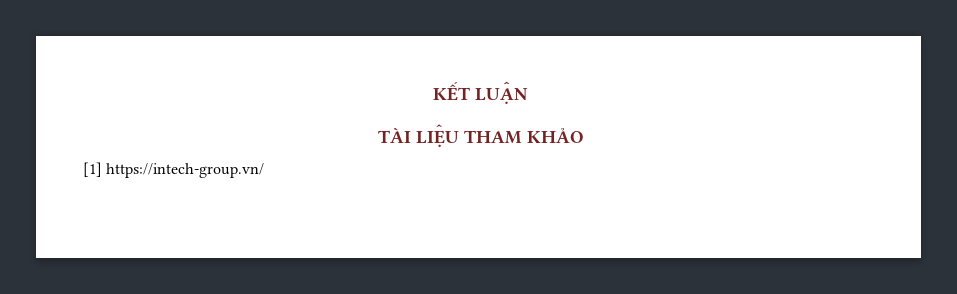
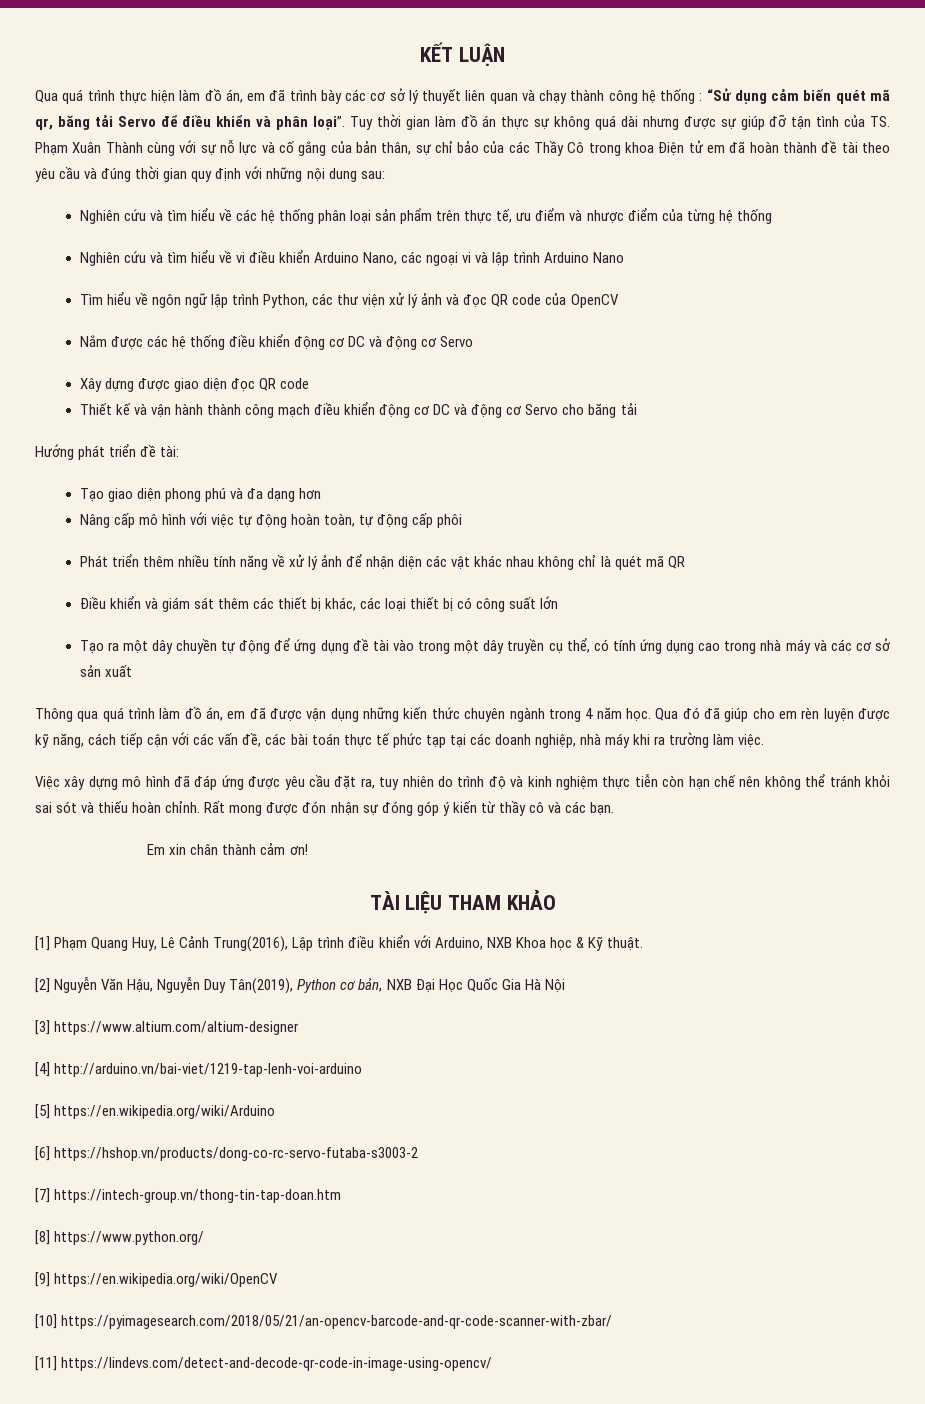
+ Qua quá trình thực hiện làm đồ án, em đã trình bày các cơ sở lý thuyết liên quan và chạy thành công hệ thống : “Sử dụng cảm biến quét mã qr, băng tải Servo để điều khiển và phân loại”. Tuy thời gian làm đồ án thực sự không quá dài nhưng được sự giúp đỡ tận tình của TS. Phạm Xuân Thành cùng với sự nỗ lực và cố gắng của bản thân, sự chỉ bảo của các Thầy Cô trong khoa Điện tử em đã hoàn thành đề tài theo yêu cầu và đúng thời gian quy định với những nội dung sau:
+ Nghiên cứu và tìm hiểu về các hệ thống phân loại sản phẩm trên thực tế, ưu điểm và nhược điểm của từng hệ thống
+ Nghiên cứu và tìm hiểu về vi điều khiển Arduino Nano, các ngoại vi và lập trình Arduino Nano
+ Tìm hiểu về ngôn ngữ lập trình Python, các thư viện xử lý ảnh và đọc QR code của OpenCV
+ Nắm được các hệ thống điều khiển động cơ DC và động cơ Servo
+ Xây dựng được giao diện đọc QR code
+ Thiết kế và vận hành thành công mạch điều khiển động cơ DC và động cơ Servo cho băng tải
+ Hướng phát triển đề tài:
+ Tạo giao diện phong phú và đa dạng hơn
+ Nâng cấp mô hình với việc tự động hoàn toàn, tự động cấp phôi
+ Phát triển thêm nhiều tính năng về xử lý ảnh để nhận diện các vật khác nhau không chỉ là quét mã QR
+ Điều khiển và giám sát thêm các thiết bị khác, các loại thiết bị có công suất lớn
+ Tạo ra một dây chuyền tự động để ứng dụng đề tài vào trong một dây truyền cụ thể, có tính ứng dụng cao trong nhà máy và các cơ sở sản xuất
+ Thông qua quá trình làm đồ án, em đã được vận dụng những kiến thức chuyên ngành trong 4 năm học. Qua đó đã giúp cho em rèn luyện được kỹ năng, cách tiếp cận với các vấn đề, các bài toán thực tế phức tạp tại các doanh nghiệp, nhà máy khi ra trường làm việc.
+ Việc xây dựng mô hình đã đáp ứng được yêu cầu đặt ra, tuy nhiên do trình độ và kinh nghiệm thực tiễn còn hạn chế nên không thể tránh khỏi sai sót và thiếu hoàn chỉnh. Rất mong được đón nhận sự đóng góp ý kiến từ thầy cô và các bạn.
+ Em xin chân thành cảm ơn!
- [1] https://intech-group.vn/
+ [1] Phạm Quang Huy, Lê Cảnh Trung(2016), Lập trình điều khiển với Arduino, NXB Khoa học & Kỹ thuật.
+ [2] Nguyễn Văn Hậu, Nguyễn Duy Tân(2019), Python cơ bản, NXB Đại Học Quốc Gia Hà Nội
+ [3] https://www.altium.com/altium-designer
+ [4] http://arduino.vn/bai-viet/1219-tap-lenh-voi-arduino
+ [5] https://en.wikipedia.org/wiki/Arduino
+ [6] https://hshop.vn/products/dong-co-rc-servo-futaba-s3003-2
+ [7] https://intech-group.vn/thong-tin-tap-doan.htm
+ [8] https://www.python.org/
+ [9] https://en.wikipedia.org/wiki/OpenCV
+ [10] https://pyimagesearch.com/2018/05/21/an-opencv-barcode-and-qr-code-scanner-with-zbar/
+ [11] https://lindevs.com/detect-and-decode-qr-code-in-image-using-opencv/

